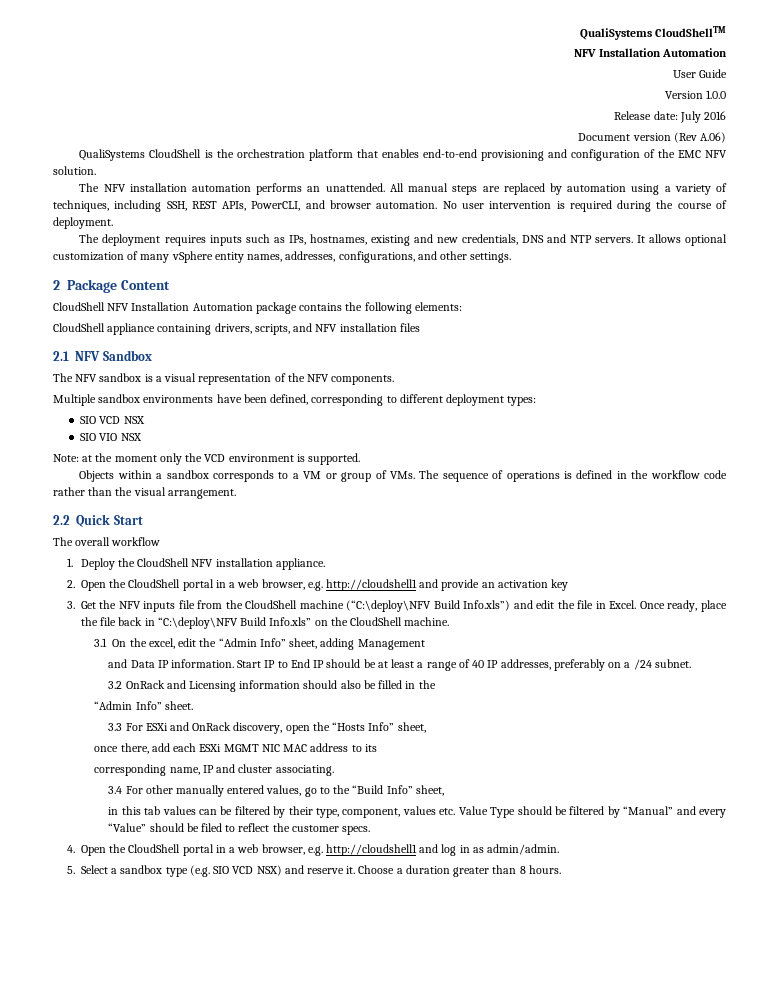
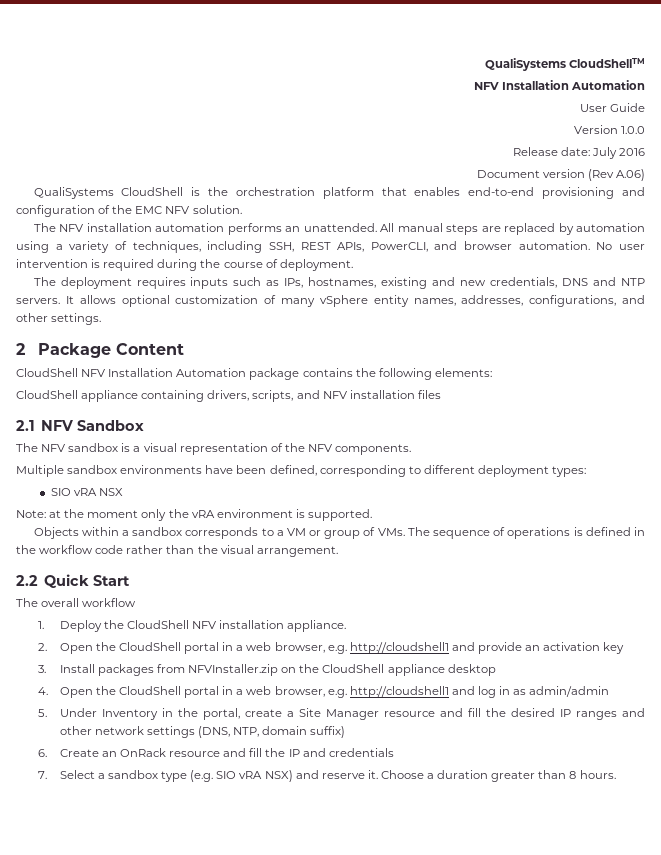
- SIO VCD NSX
- SIO VIO NSX
+ SIO vRA NSX
- Note: at the moment only the VCD environment is supported.
+ Note: at the moment only the vRA environment is supported.
- 3. Get the NFV inputs file from the CloudShell machine (“C:\deploy\NFV Build Info.xls”) and edit the file in Excel. Once ready, place the file back in “C:\deploy\NFV Build Info.xls” on the CloudShell machine.
- 3.1 On the excel, edit the “Admin Info” sheet, adding Management
- and Data IP information. Start IP to End IP should be at least a range of 40 IP addresses, preferably on a /24 subnet.
- 3.2 OnRack and Licensing information should also be filled in the
- “Admin Info” sheet.
- 3.3 For ESXi and OnRack discovery, open the “Hosts Info” sheet,
- once there, add each ESXi MGMT NIC MAC address to its
- corresponding name, IP and cluster associating.
- 3.4 For other manually entered values, go to the “Build Info” sheet,
- in this tab values can be filtered by their type, component, values etc. Value Type should be filtered by “Manual” and every “Value” should be filed to reflect the customer specs.
+ 3. Install packages from NFVInstaller.zip on the CloudShell appliance desktop
- 4. Open the CloudShell portal in a web browser, e.g. http://cloudshell1 and log in as admin/admin.
- 5. Select a sandbox type (e.g. SIO VCD NSX) and reserve it.
+ 4. Open the CloudShell portal in a web browser, e.g. http://cloudshell1 and log in as admin/admin
+ 5. Under Inventory in the portal, create a Site Manager resource and fill the desired IP ranges and other network settings (DNS, NTP, domain suffix)
+ 6. Create an OnRack resource and fill the IP and credentials
+ 7. Select a sandbox type (e.g. SIO vRA NSX) and reserve it.

